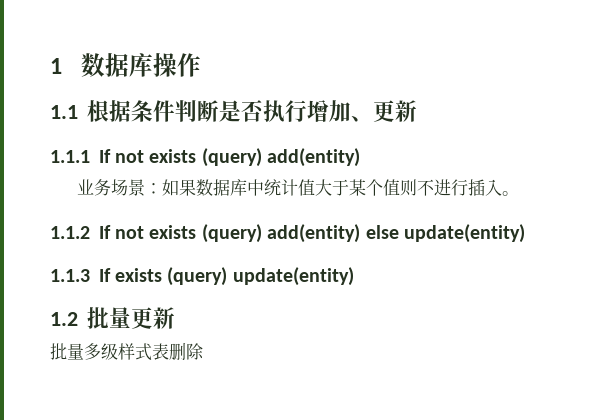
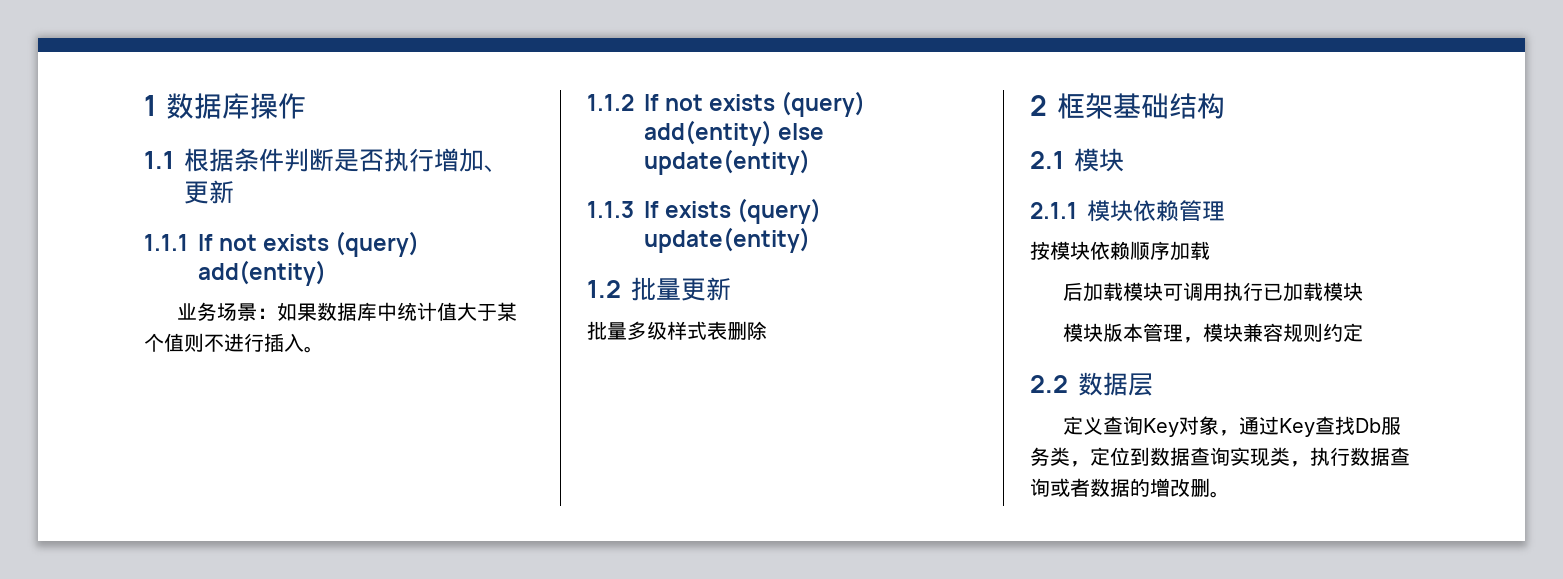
+ 2框架基础结构
+ 2.1模块
+ 2.1.1模块依赖管理
+ 按模块依赖顺序加载
+ 后加载模块可调用执行已加载模块
+ 模块版本管理，模块兼容规则约定
+ 2.2数据层
+ 定义查询Key对象，通过Key查找Db服务类，定位到数据查询实现类，执行数据查询或者数据的增改删。

